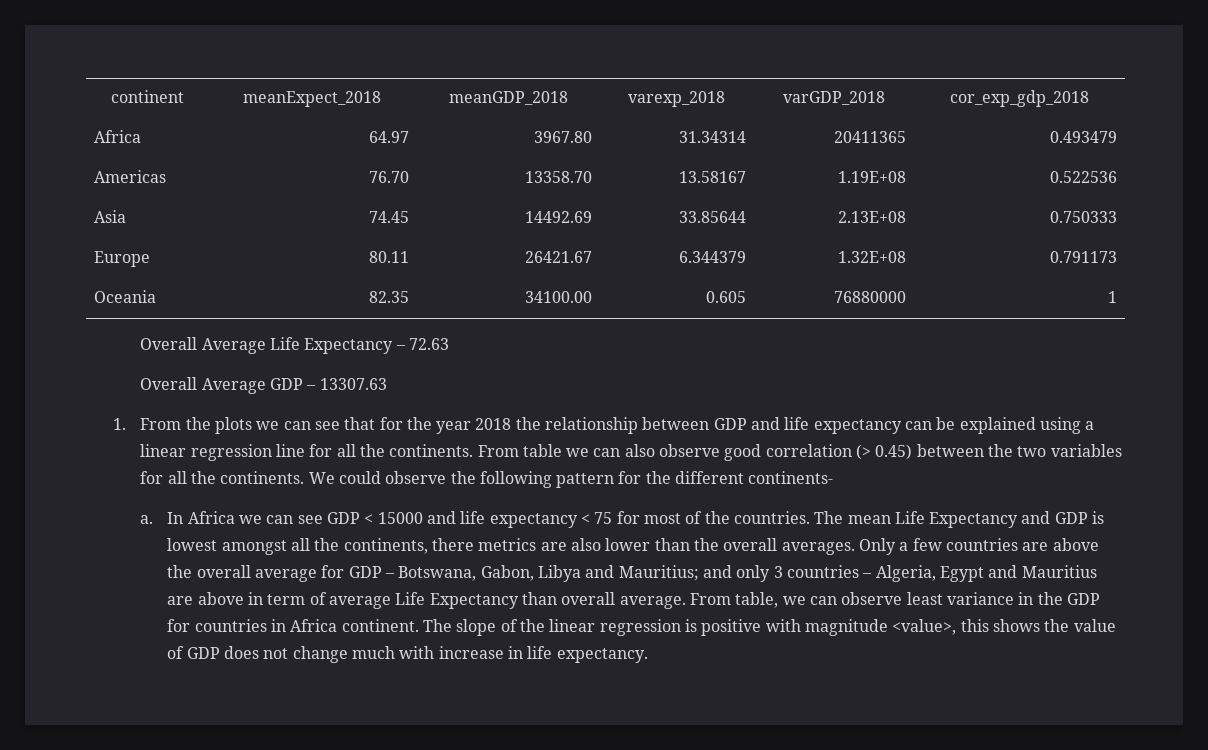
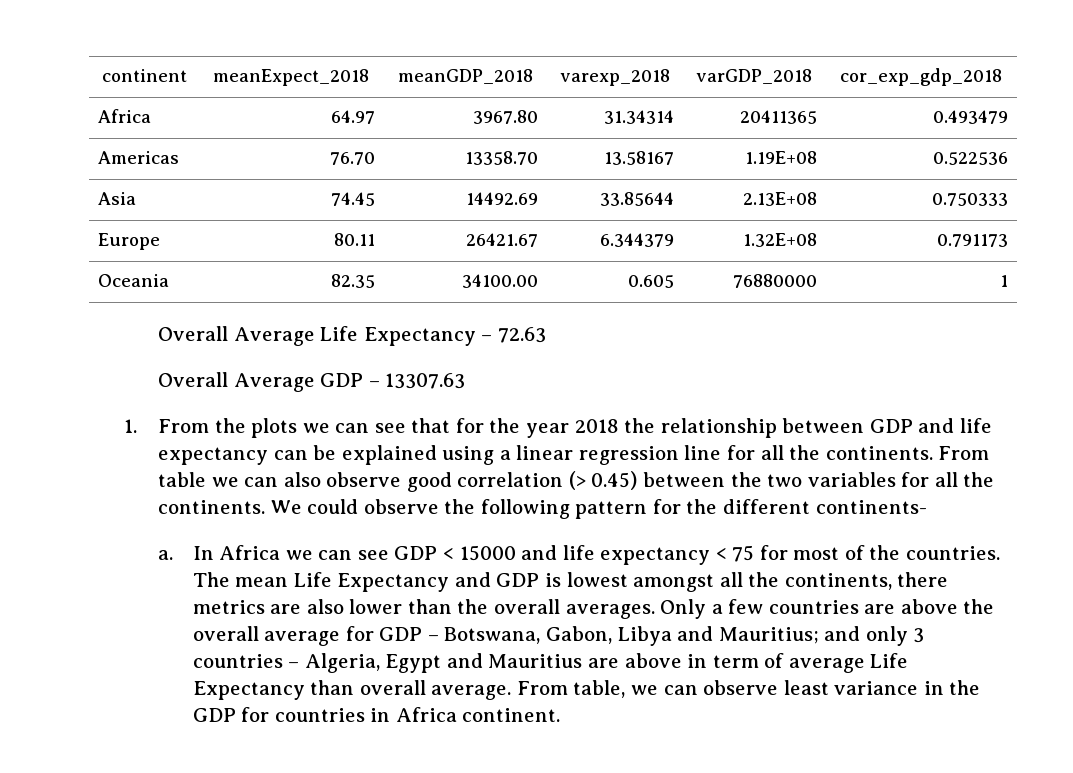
- The slope of the linear regression is positive with magnitude <value>, this shows the value of GDP does not change much with increase in life expectancy.

